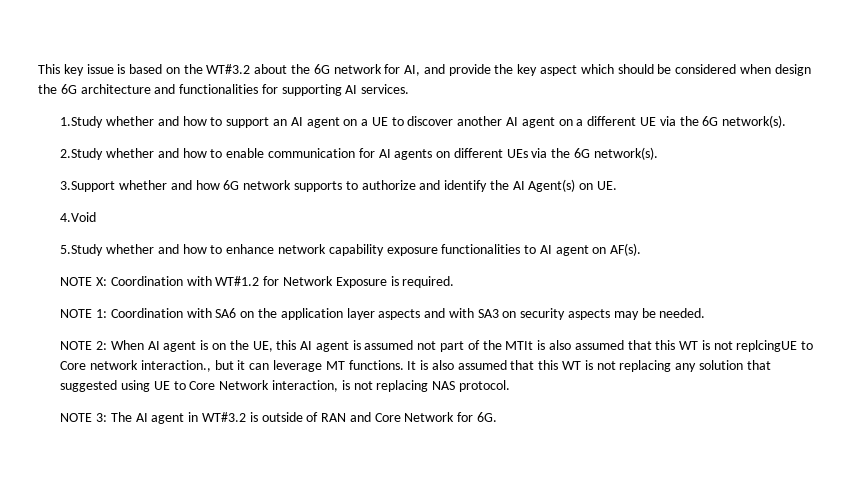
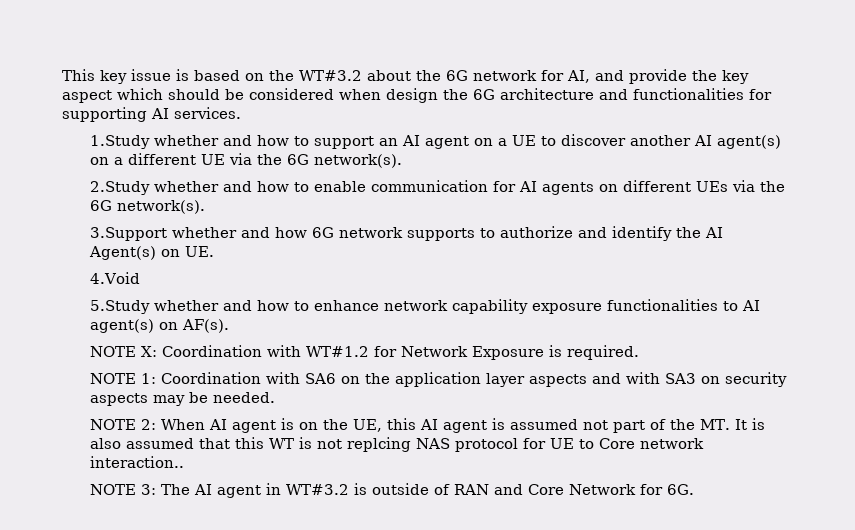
- 1.Study whether and how to support an AI agent on a UE to discover another AI agent on a different UE via the 6G network(s).
+ 1.Study whether and how to support an AI agent on a UE to discover another AI agent(s) on a different UE via the 6G network(s).
- 5.Study whether and how to enhance network capability exposure functionalities to AI agent on AF(s).
+ 5.Study whether and how to enhance network capability exposure functionalities to AI agent(s) on AF(s).
- NOTE 2: When AI agent is on the UE, this AI agent is assumed not part of the MTIt is also assumed that this WT is not replcingUE to Core network interaction., but it can leverage MT functions. It is also assumed that this WT is not replacing any solution that suggested using UE to Core Network interaction, is not replacing NAS protocol.
+ NOTE 2: When AI agent is on the UE, this AI agent is assumed not part of the MT. It is also assumed that this WT is not replcing NAS protocol for UE to Core network interaction..

